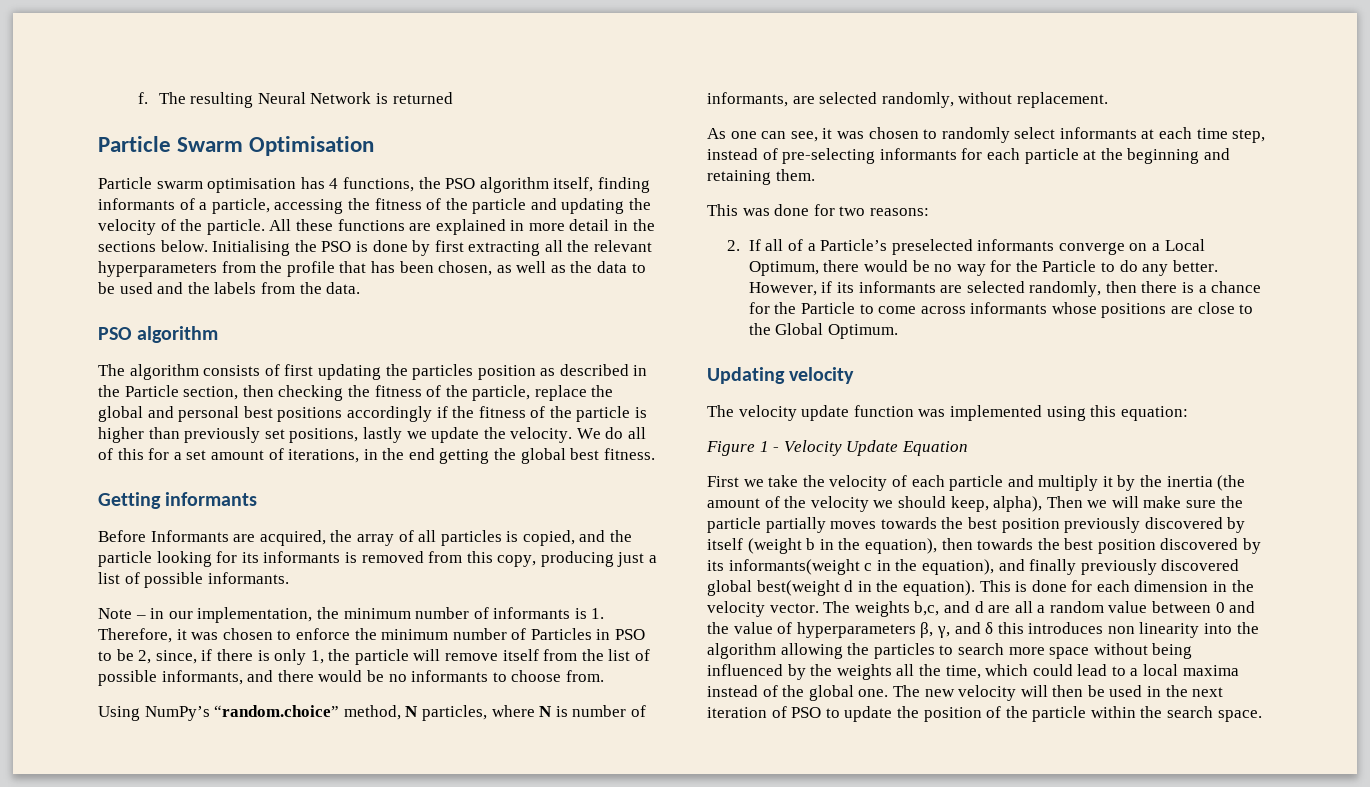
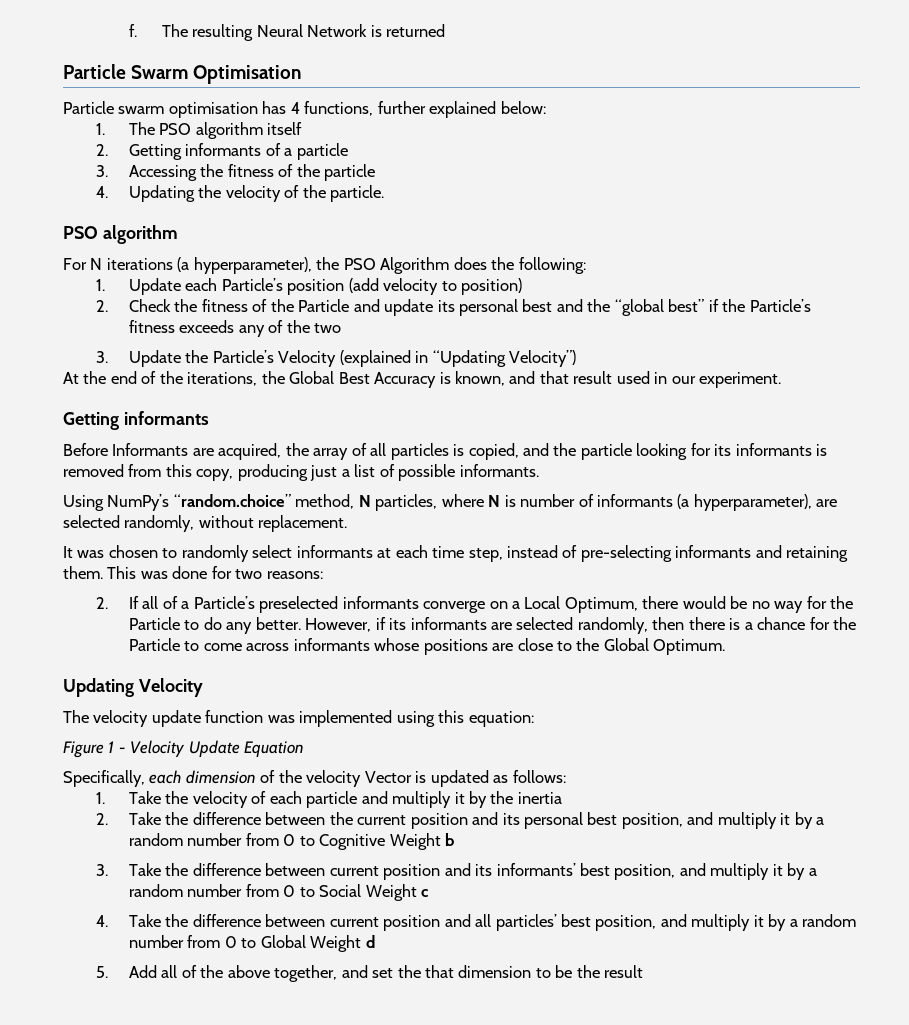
- Particle swarm optimisation has 4 functions, the PSO algorithm itself, finding informants of a particle, accessing the fitness of the particle and updating the velocity of the particle. All these functions are explained in more detail in the sections below. Initialising the PSO is done by first extracting all the relevant hyperparameters from the profile that has been chosen, as well as the data to be used and the labels from the data.
+ Particle swarm optimisation has 4 functions, further explained below:
+ 1. The PSO algorithm itself
+ 2. Getting informants of a particle
+ 3. Accessing the fitness of the particle
+ 4. Updating the velocity of the particle.
  PSO algorithm
- The algorithm consists of first updating the particles position as described in the Particle section, then checking the fitness of the particle, replace the global and personal best positions accordingly if the fitness of the particle is higher than previously set positions, lastly we update the velocity. We do all of this for a set amount of iterations, in the end getting the global best fitness.
+ For N iterations (a hyperparameter), the PSO Algorithm does the following:
+ 1. Update each Particle’s position (add velocity to position)
+ 2. Check the fitness of the Particle and update its personal best and the “global best” if the Particle’s fitness exceeds any of the two
+ 3. Update the Particle’s Velocity (explained in “Updating Velocity”)
+ At the end of the iterations, the Global Best Accuracy is known, and that result used in our experiment.
- Note – in our implementation, the minimum number of informants is 1. Therefore, it was chosen to enforce the minimum number of Particles in PSO to be 2, since, if there is only 1, the particle will remove itself from the list of possible informants, and there would be no informants to choose from.
- Using NumPy’s “random.choice” method, N particles, where N is number of informants, are selected randomly, without replacement.
+ Using NumPy’s “random.choice” method, N particles, where N is number of informants (a hyperparameter), are selected randomly, without replacement.
- As one can see, it was chosen to randomly select informants at each time step, instead of pre-selecting informants for each particle at the beginning and retaining them.
- This was done for two reasons:
+ It was chosen to randomly select informants at each time step, instead of pre-selecting informants and retaining them. This was done for two reasons:
- Updating velocity
+ Updating Velocity
- First we take the velocity of each particle and multiply it by the inertia (the amount of the velocity we should keep, alpha), Then we will make sure the particle partially moves towards the best position previously discovered by itself (weight b in the equation), then towards the best position discovered by its informants(weight c in the equation), and finally previously discovered global best(weight d in the equation). This is done for each dimension in the velocity vector. The weights b,c, and d are all a random value between 0 and the value of hyperparameters β, γ, and δ this introduces non linearity into the algorithm allowing the particles to search more space without being influenced by the weights all the time, which could lead to a local maxima instead of the global one. The new velocity will then be used in the next iteration of PSO to update the position of the particle within the search space.
+ Specifically, each dimension of the velocity Vector is updated as follows:
+ 1. Take the velocity of each particle and multiply it by the inertia
+ 2. Take the difference between the current position and its personal best position, and multiply it by a random number from 0 to Cognitive Weight b
+ 3. Take the difference between current position and its informants’ best position, and multiply it by a random number from 0 to Social Weight c
+ 4. Take the difference between current position and all particles’ best position, and multiply it by a random number from 0 to Global Weight d
+ 5. Add all of the above together, and set the that dimension to be the result

